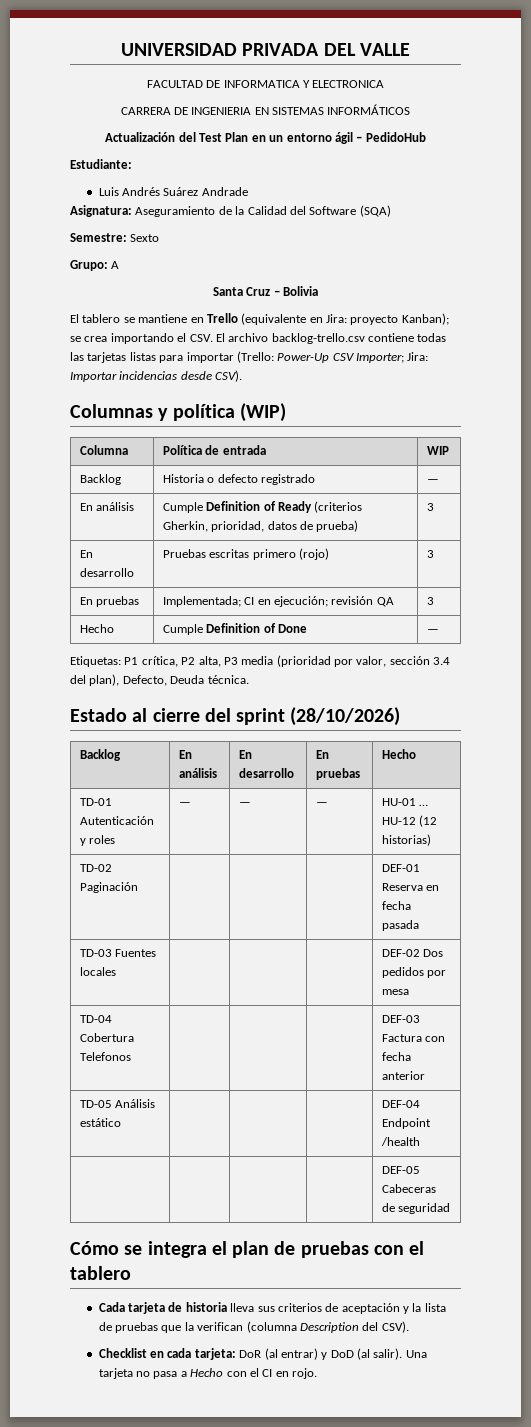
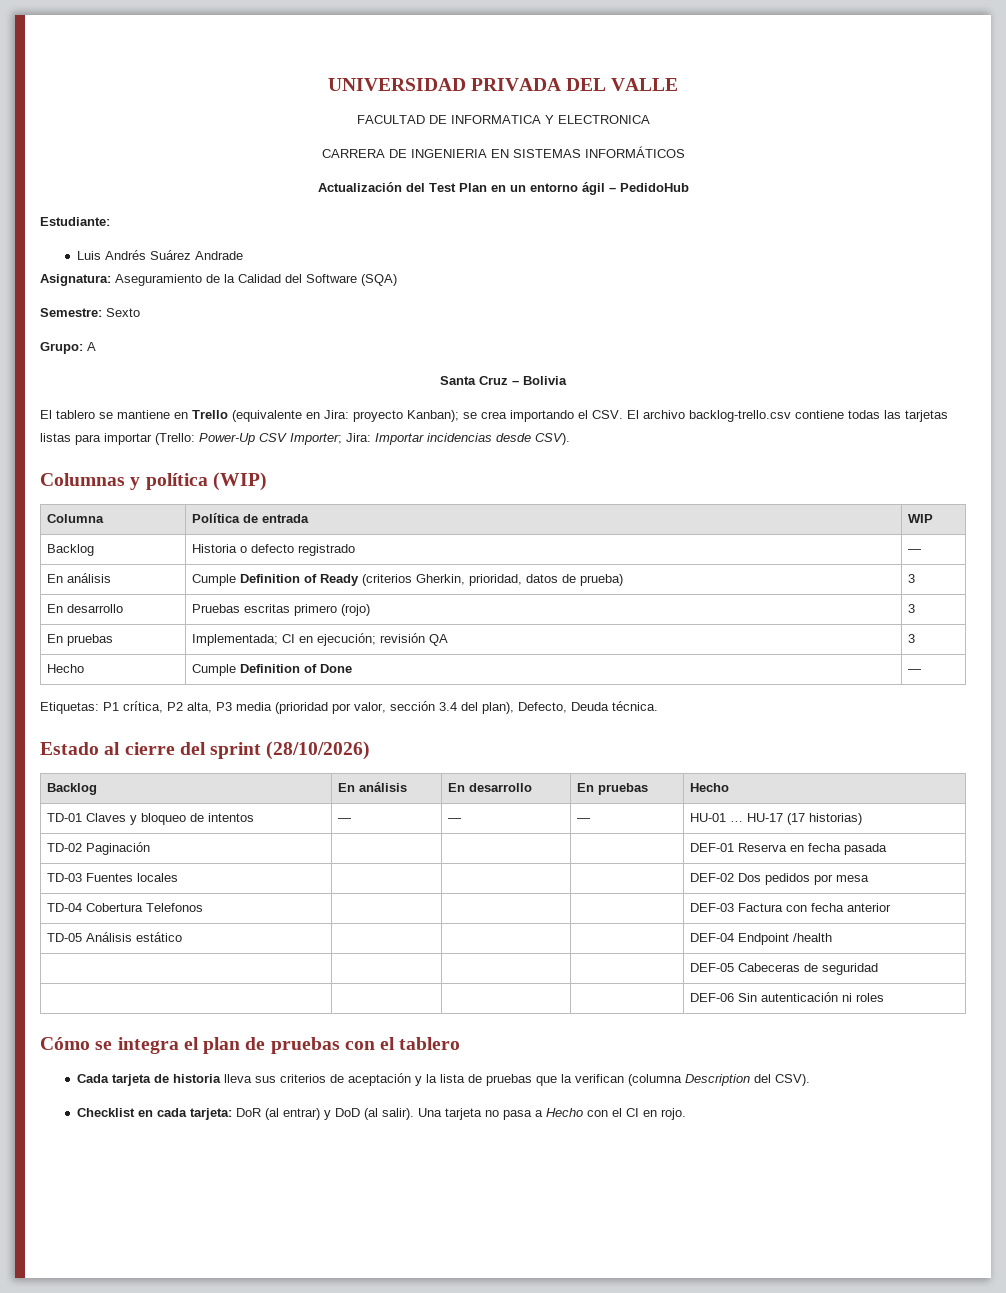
- TD-01 Autenticación y roles | — | — | — | HU-01 … HU-12 (12 historias)
+ TD-01 Claves y bloqueo de intentos | — | — | — | HU-01 … HU-17 (17 historias)
+ | | | | DEF-06 Sin autenticación ni roles

